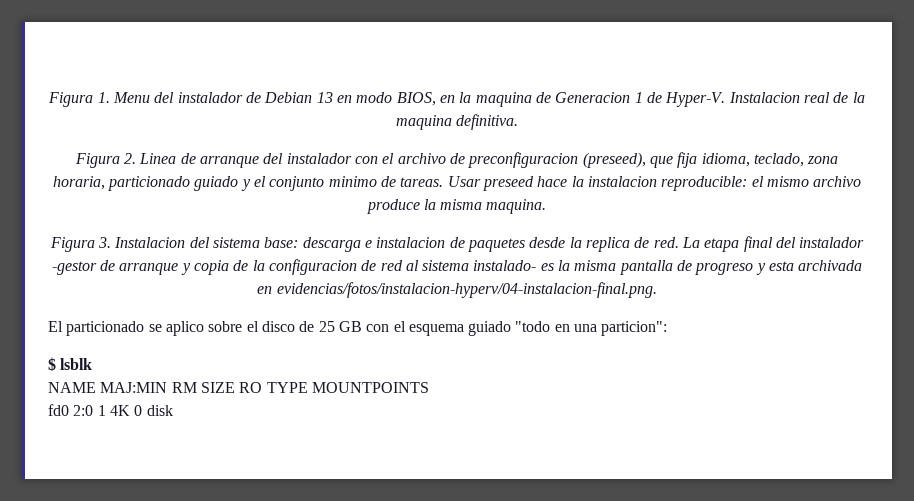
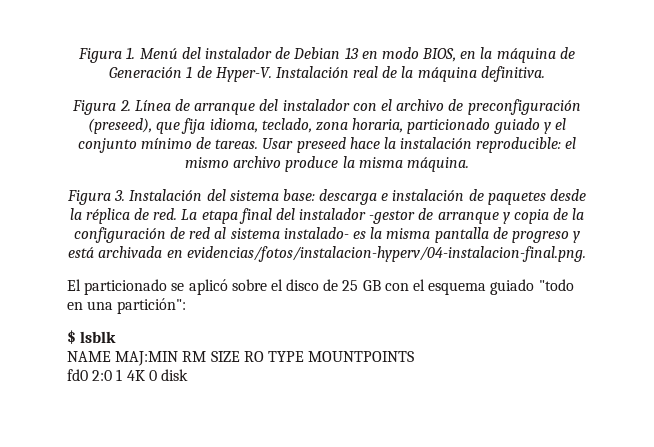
- Figura 1. Menu del instalador de Debian 13 en modo BIOS, en la maquina de Generacion 1 de Hyper-V.
+ Figura 1. Menú del instalador de Debian 13 en modo BIOS, en la máquina de Generación 1 de Hyper-V.
- Instalacion real de la maquina definitiva.
+ Instalación real de la máquina definitiva.
- Figura 2. Linea de arranque del instalador con el archivo de preconfiguracion (preseed), que fija idioma, teclado, zona horaria, particionado guiado y el conjunto minimo de tareas.
+ Figura 2. Línea de arranque del instalador con el archivo de preconfiguración (preseed), que fija idioma, teclado, zona horaria, particionado guiado y el conjunto mínimo de tareas.
- Usar preseed hace la instalacion reproducible: el mismo archivo produce la misma maquina.
+ Usar preseed hace la instalación reproducible: el mismo archivo produce la misma máquina.
- Figura 3. Instalacion del sistema base: descarga e instalacion de paquetes desde la replica de red.
+ Figura 3. Instalación del sistema base: descarga e instalación de paquetes desde la réplica de red.
- La etapa final del instalador -gestor de arranque y copia de la configuracion de red al sistema instalado- es la misma pantalla de progreso y esta archivada en evidencias/fotos/instalacion-hyperv/04-instalacion-final.png.
+ La etapa final del instalador -gestor de arranque y copia de la configuración de red al sistema instalado- es la misma pantalla de progreso y está archivada en evidencias/fotos/instalacion-hyperv/04-instalacion-final.png.
- El particionado se aplico sobre el disco de 25 GB con el esquema guiado "todo en una particion":
+ El particionado se aplicó sobre el disco de 25 GB con el esquema guiado "todo en una partición":

